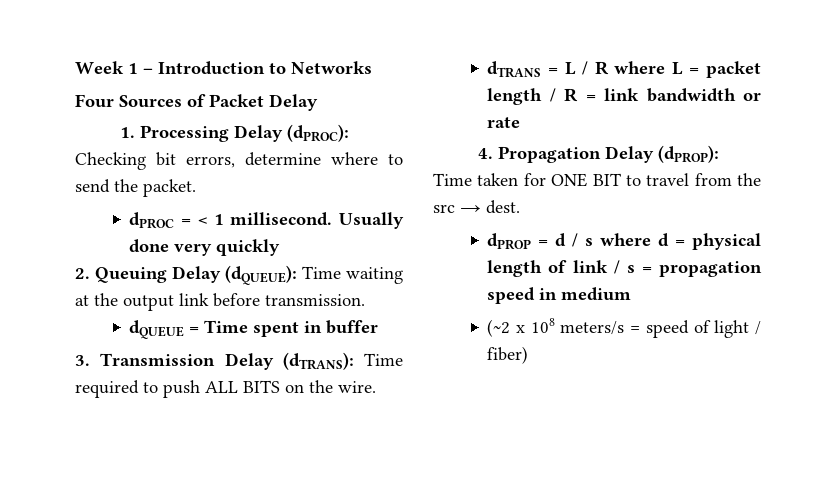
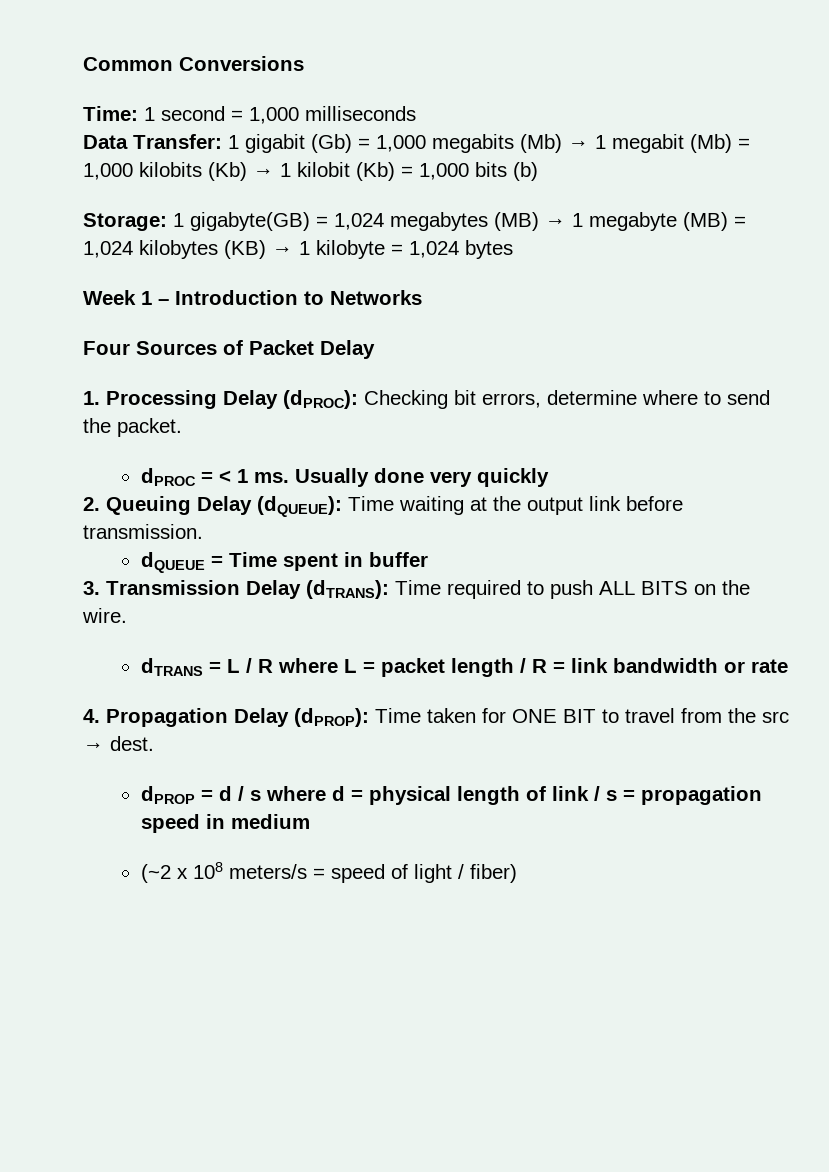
+ Common Conversions
+ Time: 1 second = 1,000 milliseconds
+ Data Transfer: 1 gigabit (Gb) = 1,000 megabits (Mb) → 1 megabit (Mb) = 1,000 kilobits (Kb) → 1 kilobit (Kb) = 1,000 bits (b)
+ Storage: 1 gigabyte(GB) = 1,024 megabytes (MB) → 1 megabyte (MB) = 1,024 kilobytes (KB) → 1 kilobyte = 1,024 bytes
- dPROC = < 1 millisecond.
+ dPROC = < 1 ms.

